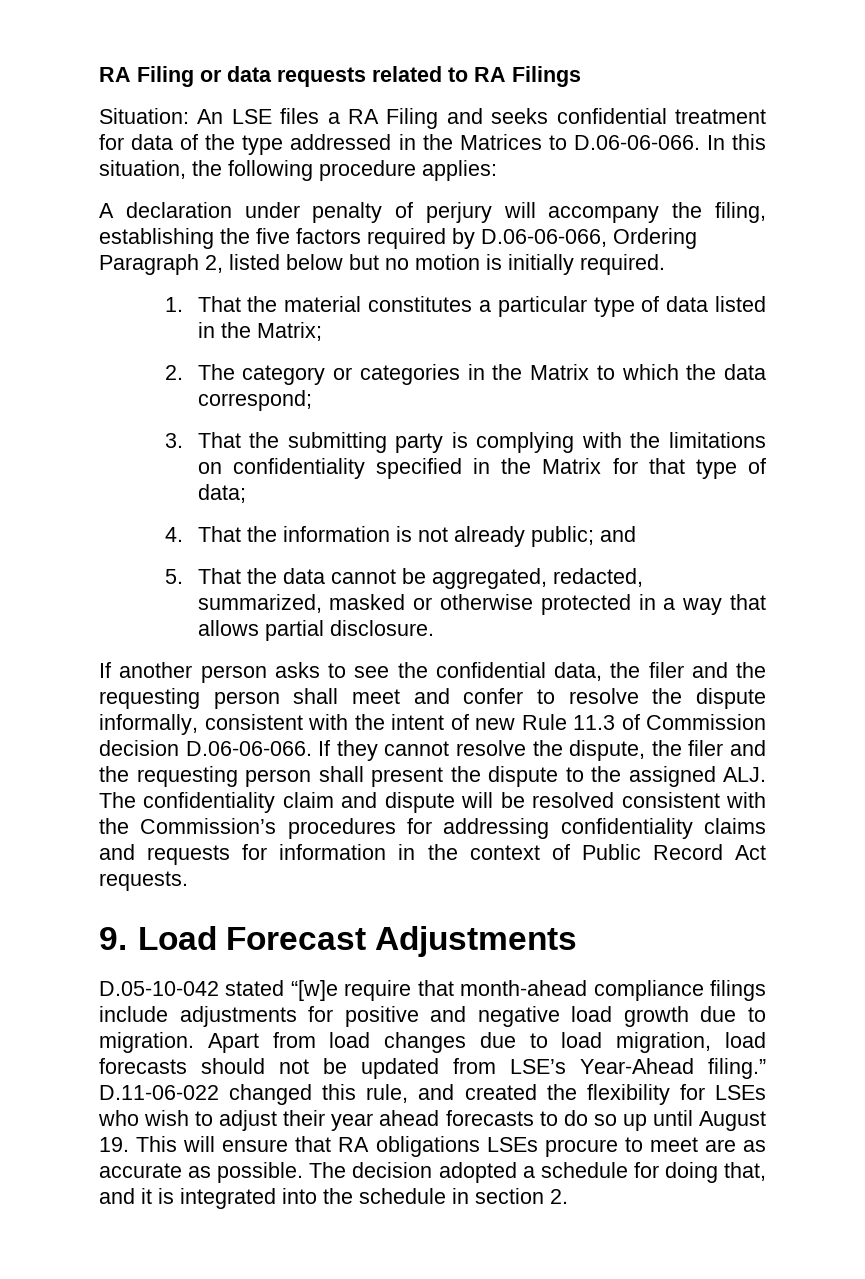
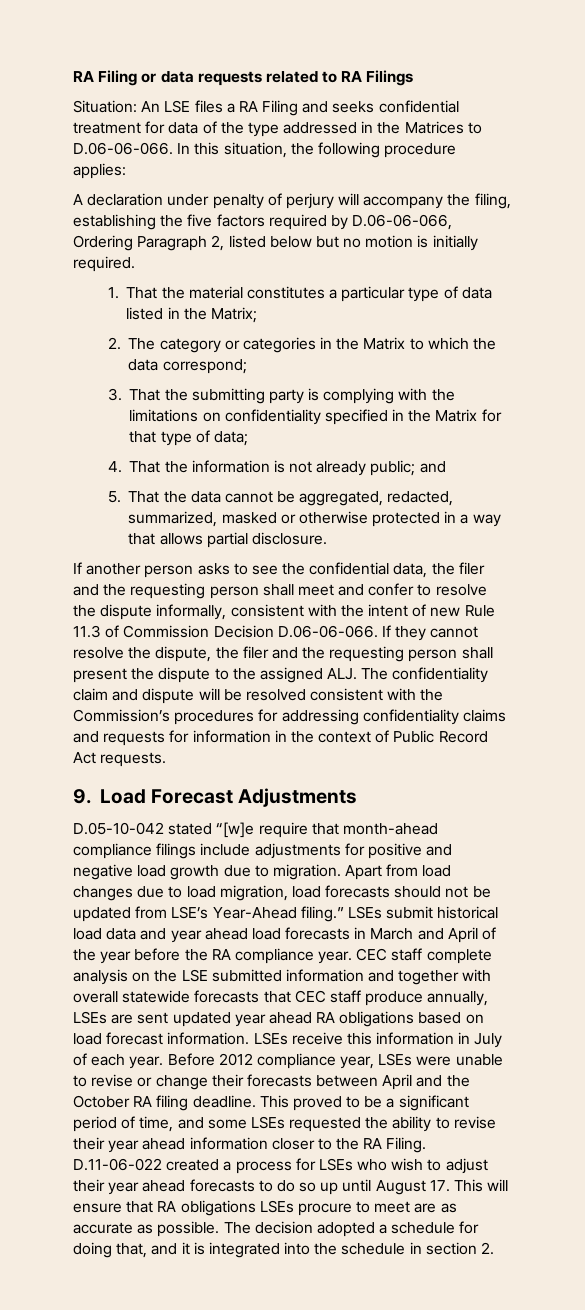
- If another person asks to see the confidential data, the filer and the requesting person shall meet and confer to resolve the dispute informally, consistent with the intent of new Rule 11.3 of Commission decision D.06-06-066. If they cannot resolve the dispute, the filer and the requesting person shall present the dispute to the assigned ALJ. The confidentiality claim and dispute will be resolved consistent with the Commission’s procedures for addressing confidentiality claims and requests for information in the context of Public Record Act requests.
+ If another person asks to see the confidential data, the filer and the requesting person shall meet and confer to resolve the dispute informally, consistent with the intent of new Rule 11.3 of Commission Decision D.06-06-066. If they cannot resolve the dispute, the filer and the requesting person shall present the dispute to the assigned ALJ. The confidentiality claim and dispute will be resolved consistent with the Commission’s procedures for addressing confidentiality claims and requests for information in the context of Public Record Act requests.
- D.11-06-022 changed this rule, and created the flexibility for LSEs who wish to adjust their year ahead forecasts to do so up until August 19. This will ensure that RA obligations LSEs procure to meet are as accurate as possible.
+ LSEs submit historical load data and year ahead load forecasts in March and April of the year before the RA compliance year. CEC staff complete analysis on the LSE submitted information and together with overall statewide forecasts that CEC staff produce annually, LSEs are sent updated year ahead RA obligations based on load forecast information. LSEs receive this information in July of each year. Before 2012 compliance year, LSEs were unable to revise or change their forecasts between April and the October RA filing deadline. This proved to be a significant period of time, and some LSEs requested the ability to revise their year ahead information closer to the RA Filing. D.11-06-022 created a process for LSEs who wish to adjust their year ahead forecasts to do so up until August 17. This will ensure that RA obligations LSEs procure to meet are as accurate as possible.

